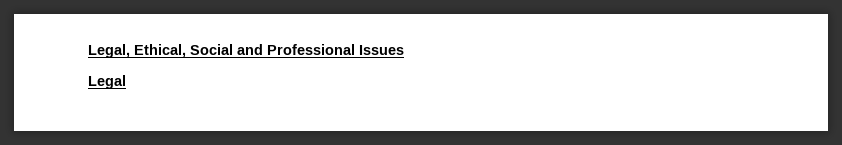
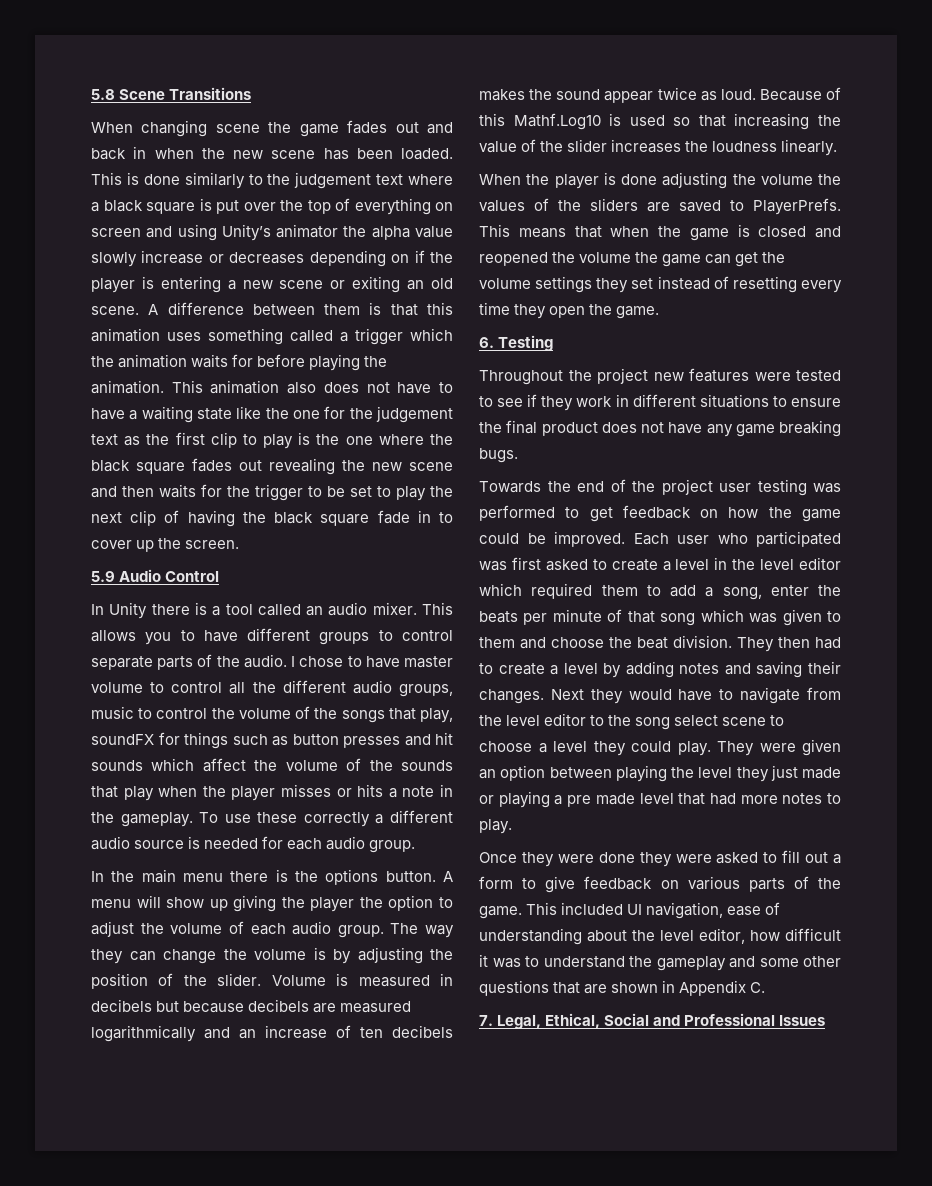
- Legal, Ethical, Social and Professional Issues
+ 5.8 Scene Transitions
+ When changing scene the game fades out and back in when the new scene has been loaded. This is done similarly to the judgement text where a black square is put over the top of everything on screen and using Unity’s animator the alpha value slowly increase or decreases depending on if the player is entering a new scene or exiting an old scene. A difference between them is that this animation uses something called a trigger which the animation waits for before playing the animation. This animation also does not have to have a waiting state like the one for the judgement text as the first clip to play is the one where the black square fades out revealing the new scene and then waits for the trigger to be set to play the next clip of having the black square fade in to cover up the screen.
+ 5.9 Audio Control
+ In Unity there is a tool called an audio mixer. This allows you to have different groups to control separate parts of the audio. I chose to have master volume to control all the different audio groups, music to control the volume of the songs that play, soundFX for things such as button presses and hit sounds which affect the volume of the sounds that play when the player misses or hits a note in the gameplay. To use these correctly a different audio source is needed for each audio group.
+ In the main menu there is the options button. A menu will show up giving the player the option to adjust the volume of each audio group. The way they can change the volume is by adjusting the position of the slider. Volume is measured in decibels but because decibels are measured logarithmically and an increase of ten decibels makes the sound appear twice as loud. Because of this Mathf.Log10 is used so that increasing the value of the slider increases the loudness linearly.
+ When the player is done adjusting the volume the values of the sliders are saved to PlayerPrefs. This means that when the game is closed and reopened the volume the game can get the volume settings they set instead of resetting every time they open the game.
+ 6. Testing
+ Throughout the project new features were tested to see if they work in different situations to ensure the final product does not have any game breaking bugs.
+ Towards the end of the project user testing was performed to get feedback on how the game could be improved. Each user who participated was first asked to create a level in the level editor which required them to add a song, enter the beats per minute of that song which was given to them and choose the beat division. They then had to create a level by adding notes and saving their changes. Next they would have to navigate from the level editor to the song select scene to choose a level they could play. They were given an option between playing the level they just made or playing a pre made level that had more notes to play.
+ Once they were done they were asked to fill out a form to give feedback on various parts of the game. This included UI navigation, ease of understanding about the level editor, how difficult it was to understand the gameplay and some other questions that are shown in Appendix C.
+ 7. Legal, Ethical, Social and Professional Issues
- Legal

